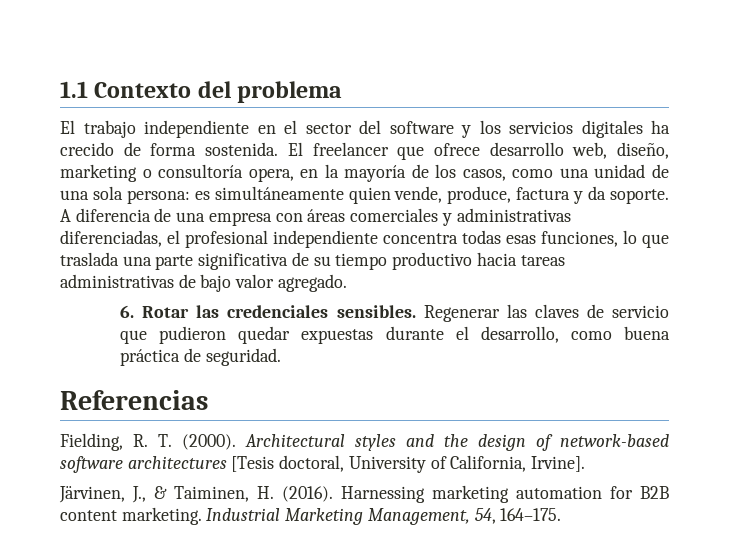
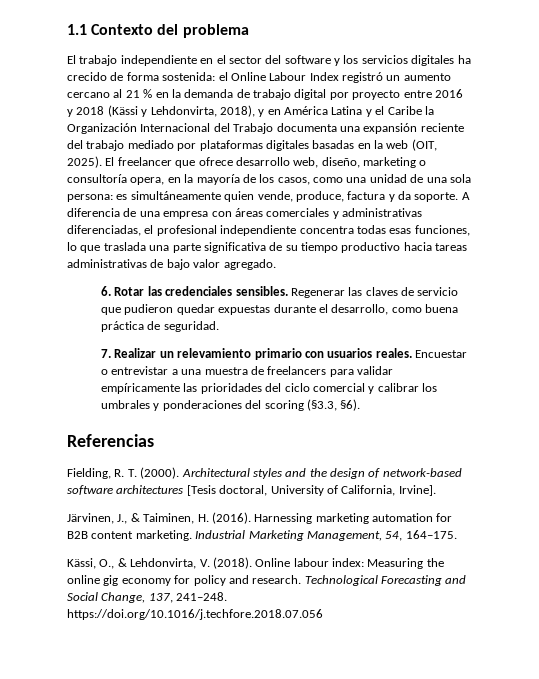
- El trabajo independiente en el sector del software y los servicios digitales ha crecido de forma sostenida.
+ El trabajo independiente en el sector del software y los servicios digitales ha crecido de forma sostenida: el Online Labour Index registró un aumento cercano al 21 % en la demanda de trabajo digital por proyecto entre 2016 y 2018 (Kässi y Lehdonvirta, 2018), y en América Latina y el Caribe la Organización Internacional del Trabajo documenta una expansión reciente del trabajo mediado por plataformas digitales basadas en la web (OIT, 2025).
+ 7. Realizar un relevamiento primario con usuarios reales. Encuestar o entrevistar a una muestra de freelancers para validar empíricamente las prioridades del ciclo comercial y calibrar los umbrales y ponderaciones del scoring (§3.3, §6).
+ Kässi, O., & Lehdonvirta, V. (2018). Online labour index: Measuring the online gig economy for policy and research. Technological Forecasting and Social Change, 137, 241–248. https://doi.org/10.1016/j.techfore.2018.07.056

